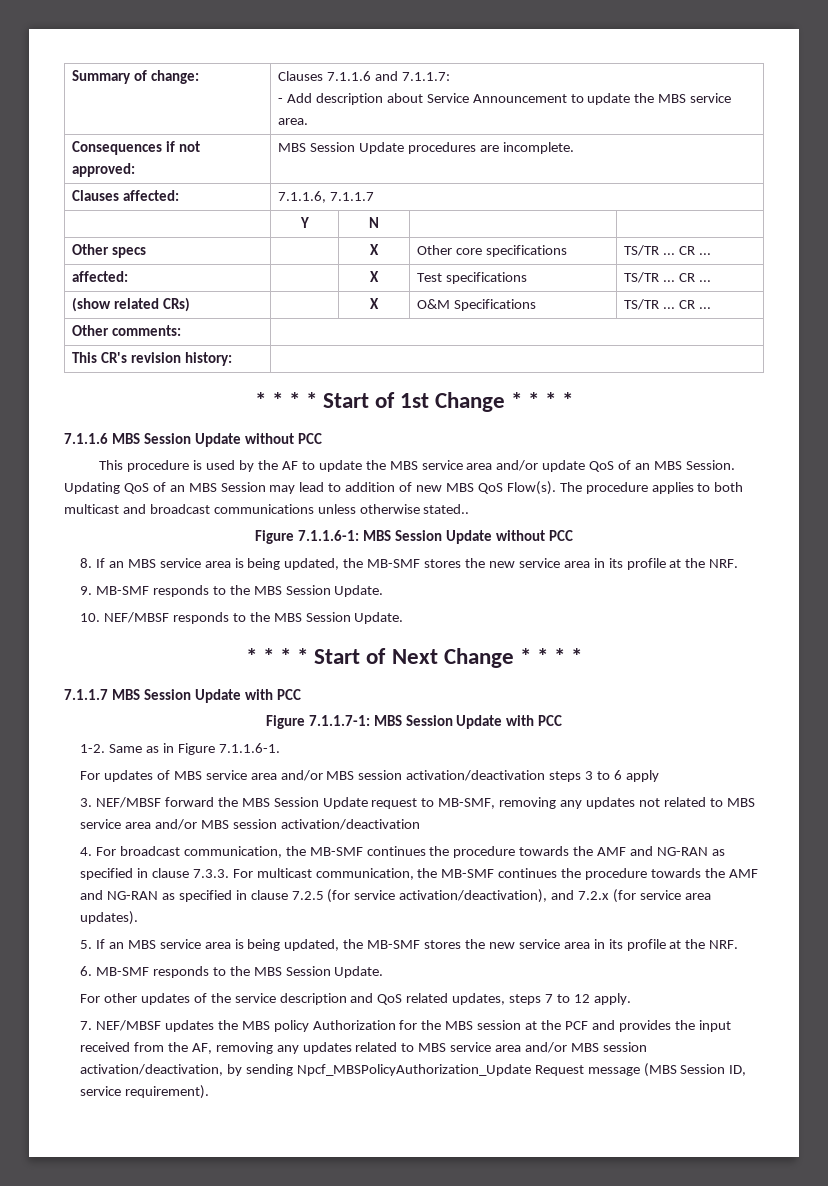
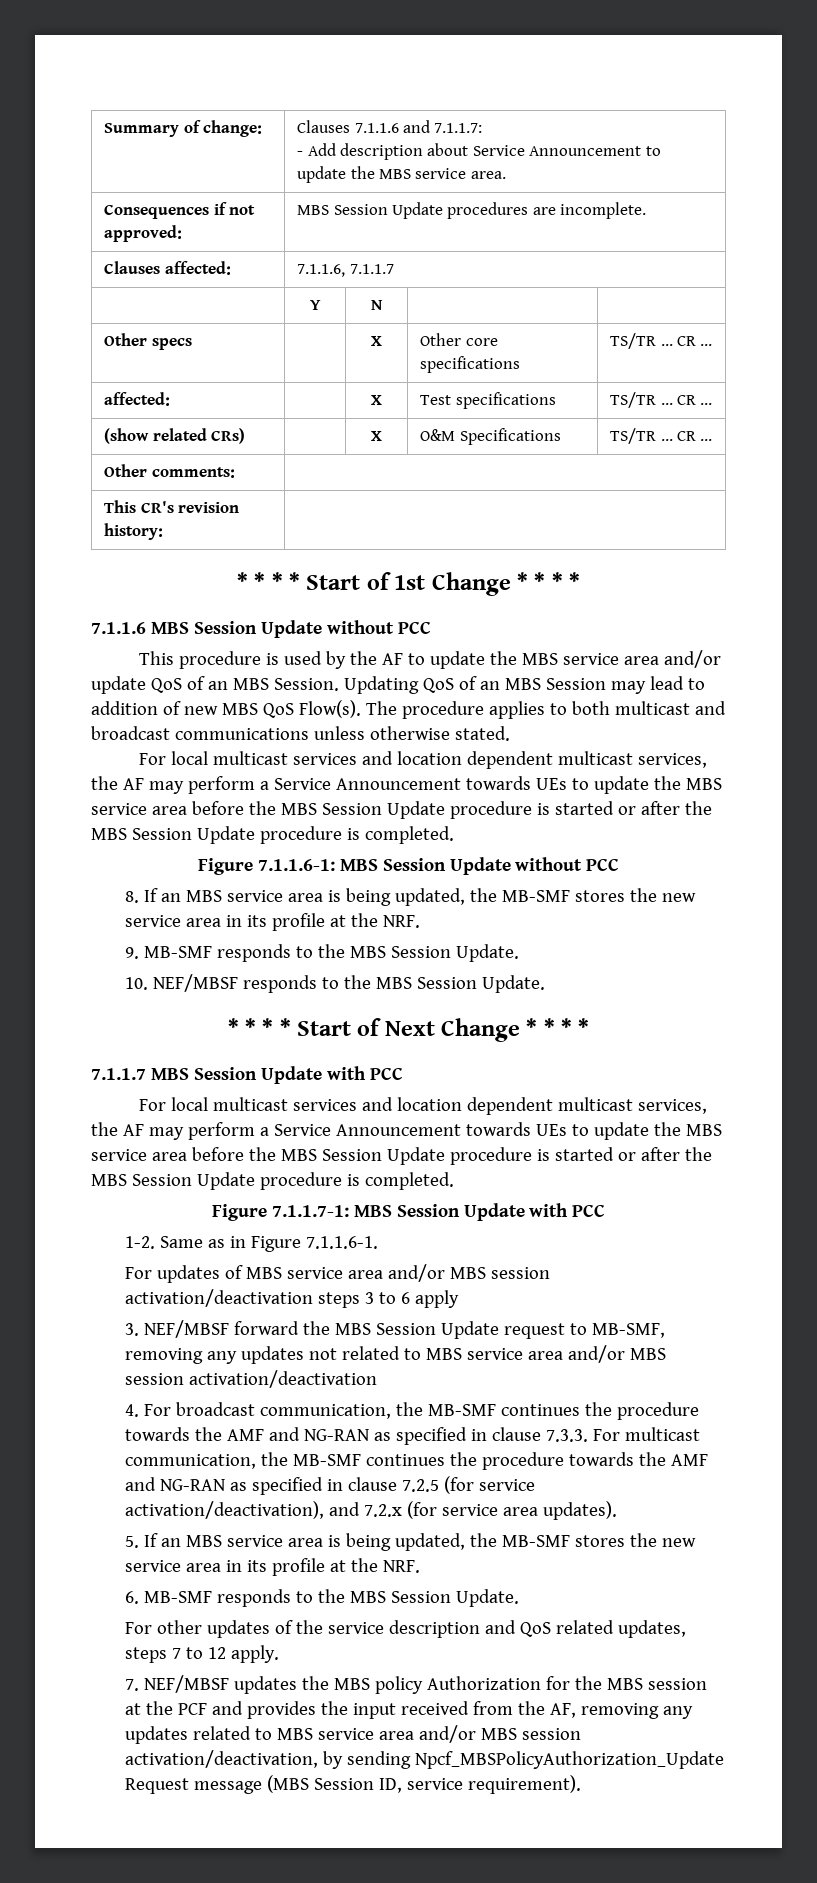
- The procedure applies to both multicast and broadcast communications unless otherwise stated..
+ The procedure applies to both multicast and broadcast communications unless otherwise stated.
+ For local multicast services and location dependent multicast services, the AF may perform a Service Announcement towards UEs to update the MBS service area before the MBS Session Update procedure is started or after the MBS Session Update procedure is completed.
  7.1.1.7 MBS Session Update with PCC
+ For local multicast services and location dependent multicast services, the AF may perform a Service Announcement towards UEs to update the MBS service area before the MBS Session Update procedure is started or after the MBS Session Update procedure is completed.

